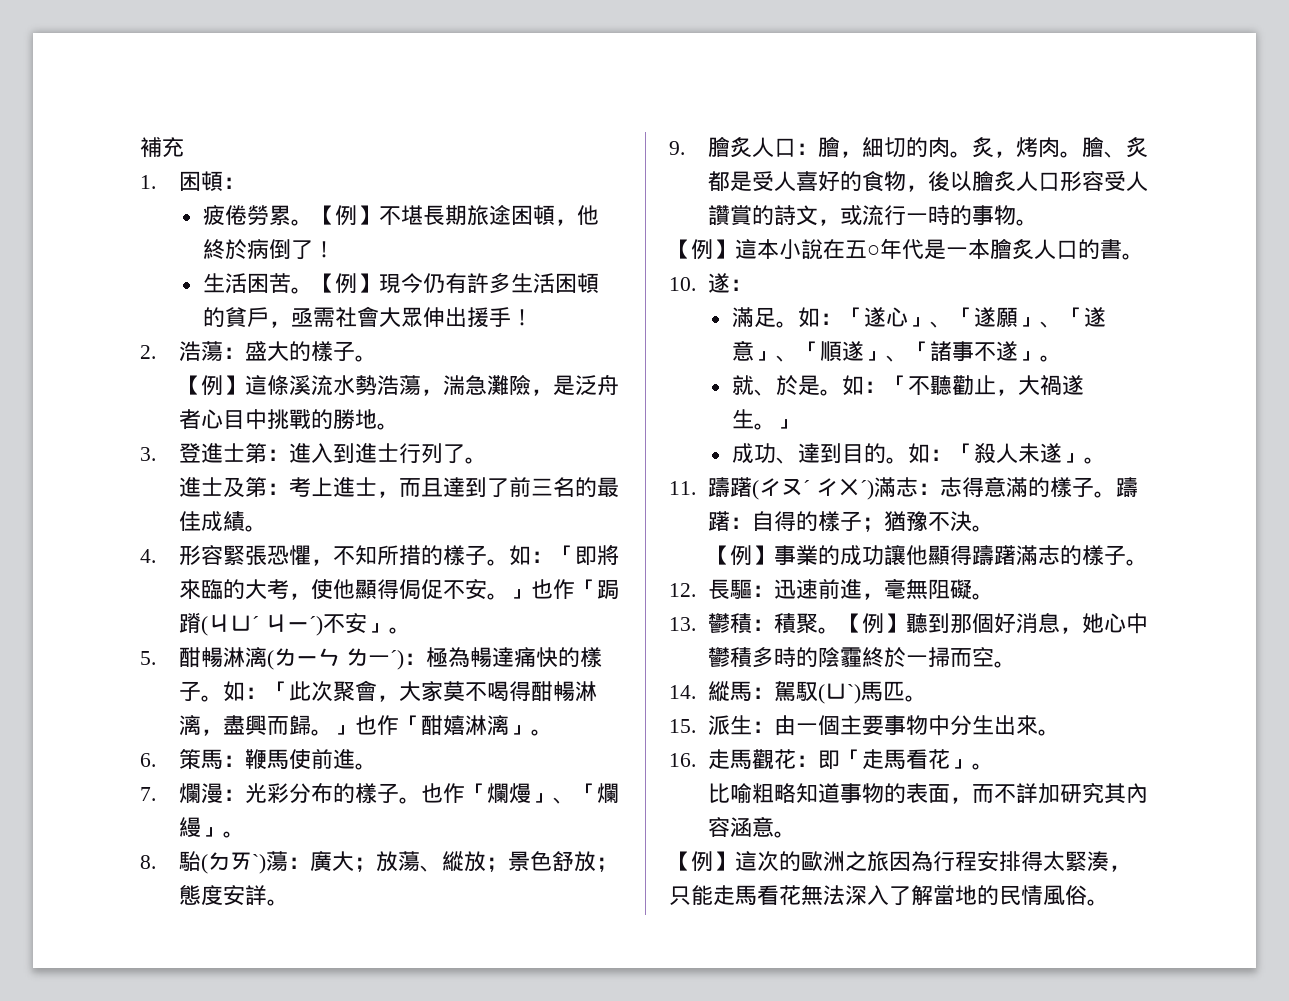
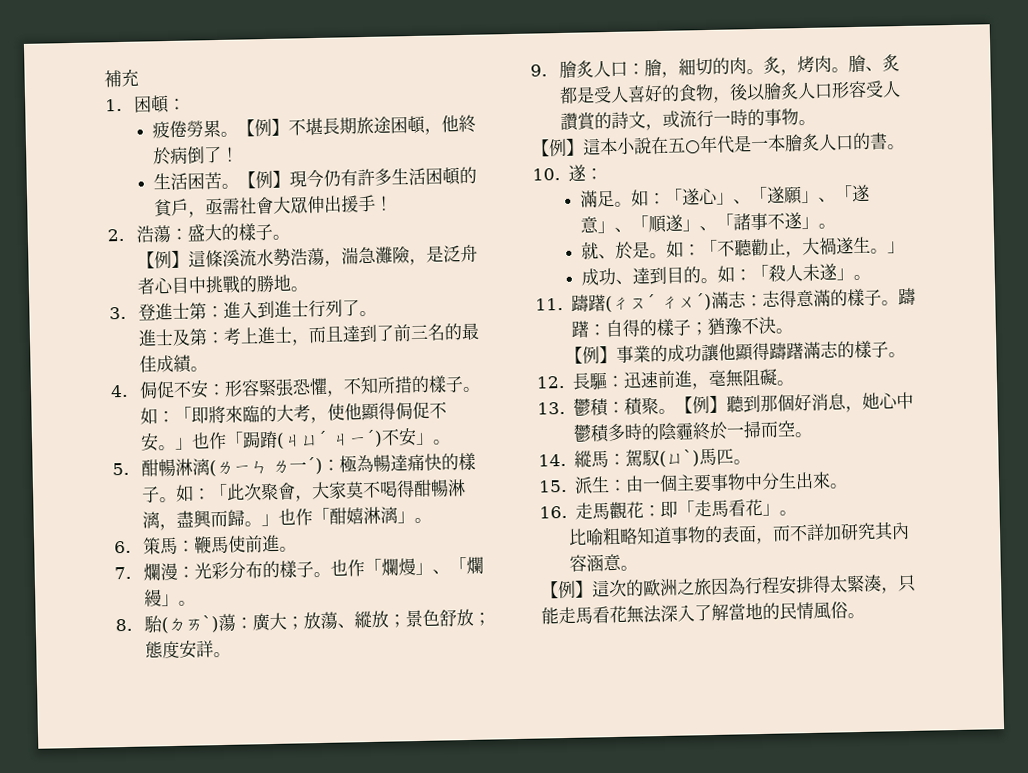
- 4.形容緊張恐懼，不知所措的樣子。
+ 4.侷促不安：形容緊張恐懼，不知所措的樣子。

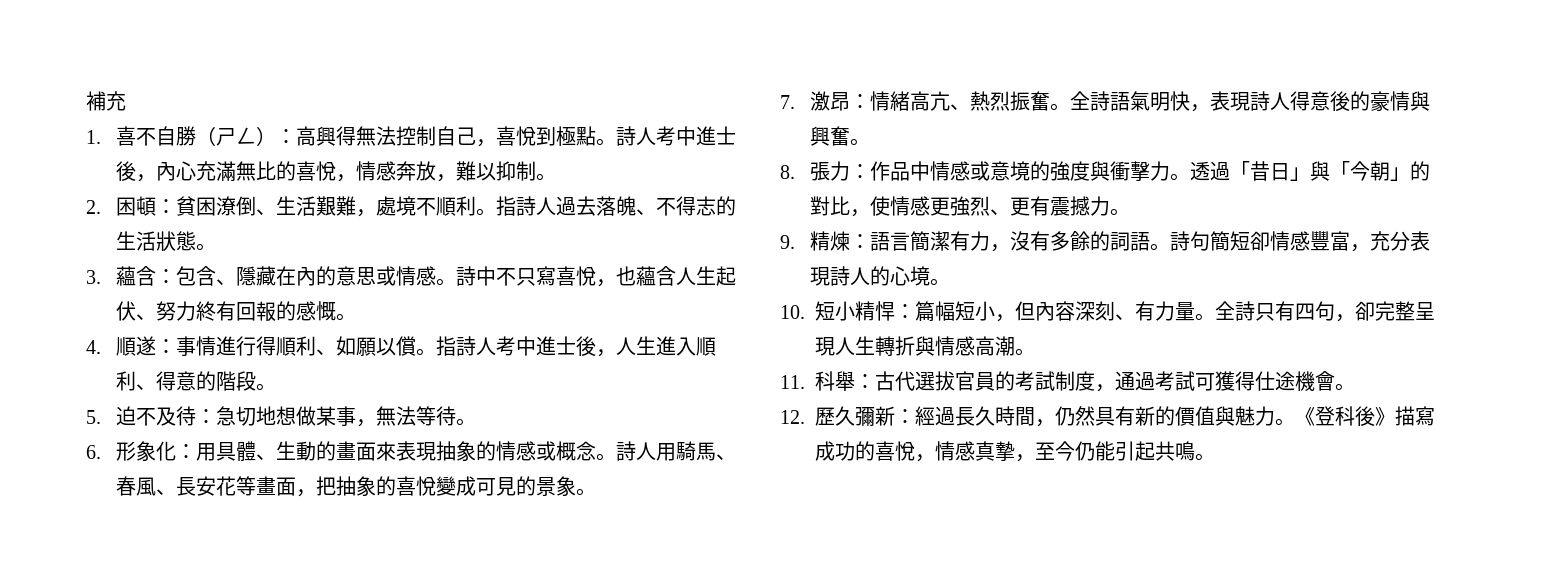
- 1.困頓：
- 疲倦勞累。【例】不堪長期旅途困頓，他終於病倒了！
- 生活困苦。【例】現今仍有許多生活困頓的貧戶，亟需社會大眾伸出援手！
- 2.浩蕩：盛大的樣子。
- 【例】這條溪流水勢浩蕩，湍急灘險，是泛舟者心目中挑戰的勝地。
- 3.登進士第：進入到進士行列了。
- 進士及第：考上進士，而且達到了前三名的最佳成績。
- 4.侷促不安：形容緊張恐懼，不知所措的樣子。如：「即將來臨的大考，使他顯得侷促不安。」也作「跼蹐(ㄐㄩˊ ㄐㄧˊ)不安」。
- 5.酣暢淋漓(ㄌㄧㄣ ㄌ一ˊ)：極為暢達痛快的樣子。如：「此次聚會，大家莫不喝得酣暢淋漓，盡興而歸。」也作「酣嬉淋漓」。
- 6.策馬：鞭馬使前進。
- 7.爛漫：光彩分布的樣子。也作「爛熳」、「爛縵」。
- 8.駘(ㄉㄞˋ)蕩：廣大；放蕩、縱放；景色舒放；態度安詳。
- 9.膾炙人口：膾，細切的肉。炙，烤肉。膾、炙都是受人喜好的食物，後以膾炙人口形容受人讚賞的詩文，或流行一時的事物。
- 【例】這本小說在五○年代是一本膾炙人口的書。
+ 1.喜不自勝（ㄕㄥ）：高興得無法控制自己，喜悅到極點。詩人考中進士後，內心充滿無比的喜悅，情感奔放，難以抑制。
+ 2.困頓：貧困潦倒、生活艱難，處境不順利。指詩人過去落魄、不得志的生活狀態。
+ 3.蘊含：包含、隱藏在內的意思或情感。詩中不只寫喜悅，也蘊含人生起伏、努力終有回報的感慨。
+ 4.順遂：事情進行得順利、如願以償。指詩人考中進士後，人生進入順利、得意的階段。
+ 5.迫不及待：急切地想做某事，無法等待。
+ 6.形象化：用具體、生動的畫面來表現抽象的情感或概念。詩人用騎馬、春風、長安花等畫面，把抽象的喜悅變成可見的景象。
+ 7.激昂：情緒高亢、熱烈振奮。全詩語氣明快，表現詩人得意後的豪情與興奮。
+ 8.張力：作品中情感或意境的強度與衝擊力。透過「昔日」與「今朝」的對比，使情感更強烈、更有震撼力。
+ 9.精煉：語言簡潔有力，沒有多餘的詞語。詩句簡短卻情感豐富，充分表現詩人的心境。
- 10.遂：
- 滿足。如：「遂心」、「遂願」、「遂意」、「順遂」、「諸事不遂」。
- 就、於是。如：「不聽勸止，大禍遂生。」
- 成功、達到目的。如：「殺人未遂」。
- 11.躊躇(ㄔㄡˊ ㄔㄨˊ)滿志：志得意滿的樣子。躊躇：自得的樣子；猶豫不決。
- 【例】事業的成功讓他顯得躊躇滿志的樣子。
- 12.長驅：迅速前進，毫無阻礙。
- 13.鬱積：積聚。【例】聽到那個好消息，她心中鬱積多時的陰霾終於一掃而空。
- 14.縱馬：駕馭(ㄩˋ)馬匹。
- 15.派生：由一個主要事物中分生出來。
- 16.走馬觀花：即「走馬看花」。
- 比喻粗略知道事物的表面，而不詳加研究其內容涵意。
- 【例】這次的歐洲之旅因為行程安排得太緊湊，只能走馬看花無法深入了解當地的民情風俗。
+ 10.短小精悍：篇幅短小，但內容深刻、有力量。全詩只有四句，卻完整呈現人生轉折與情感高潮。
+ 11.科舉：古代選拔官員的考試制度，通過考試可獲得仕途機會。
+ 12.歷久彌新：經過長久時間，仍然具有新的價值與魅力。《登科後》描寫成功的喜悅，情感真摯，至今仍能引起共鳴。

